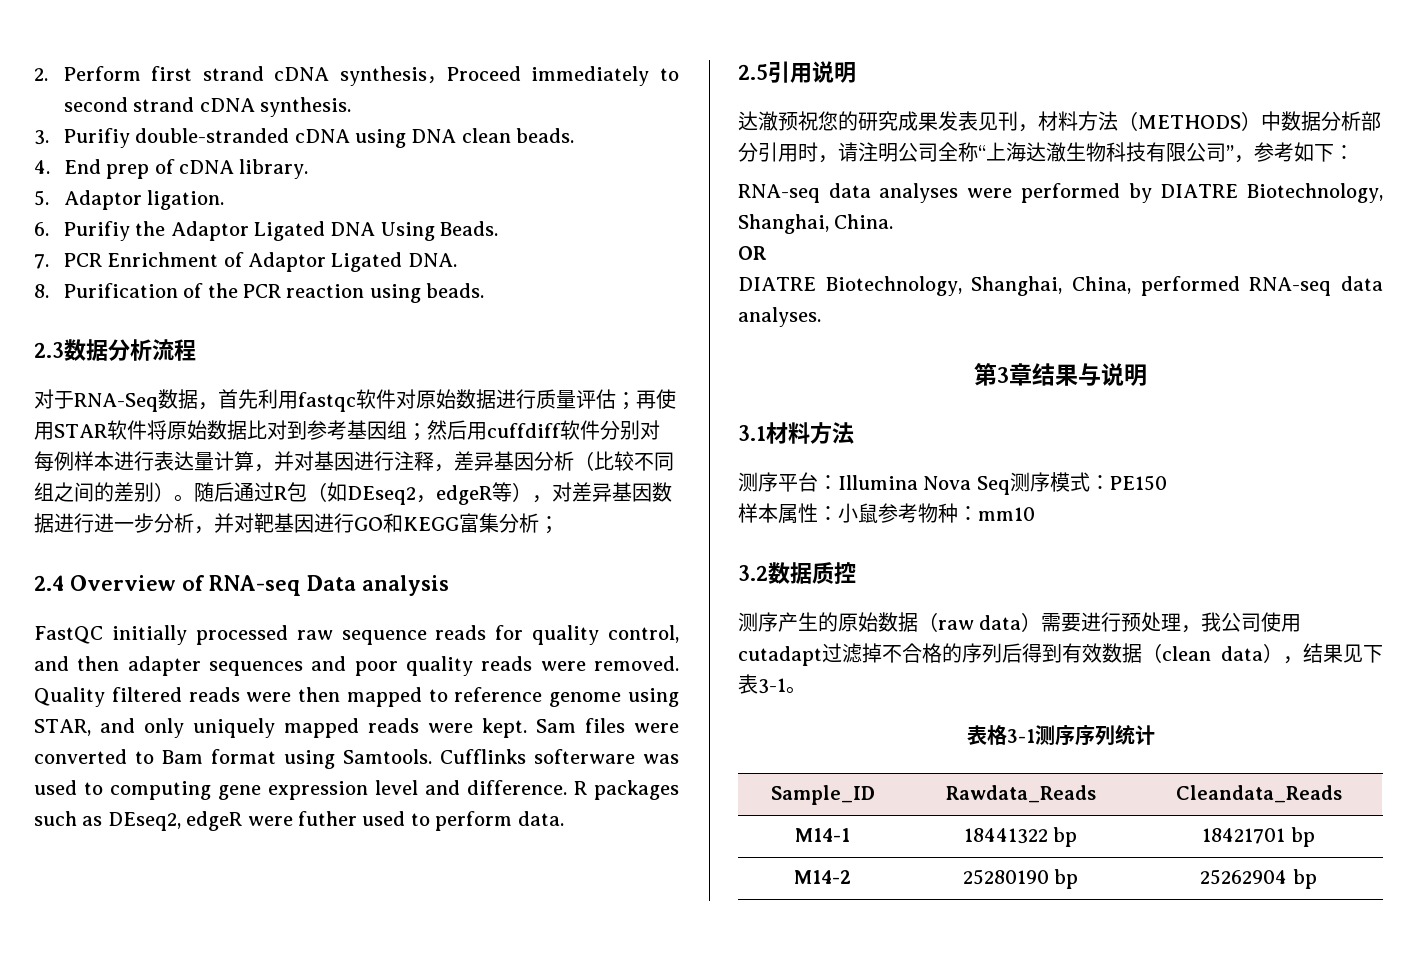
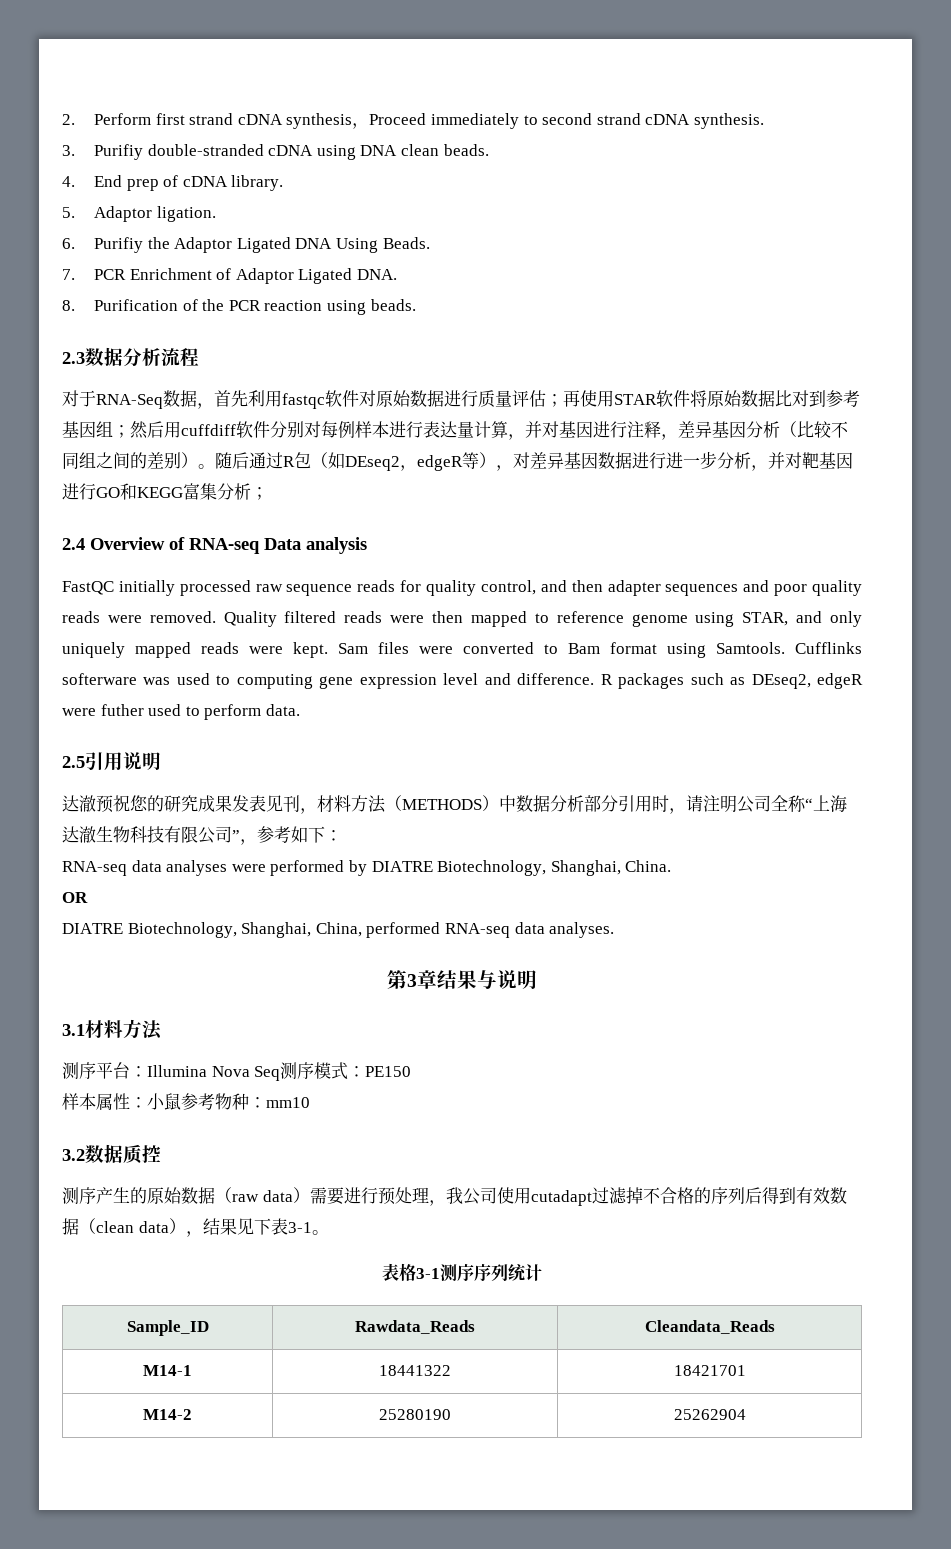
- M14-1 | 18441322 bp | 18421701 bp
+ M14-1 | 18441322 | 18421701
- M14-2 | 25280190 bp | 25262904 bp
+ M14-2 | 25280190 | 25262904

